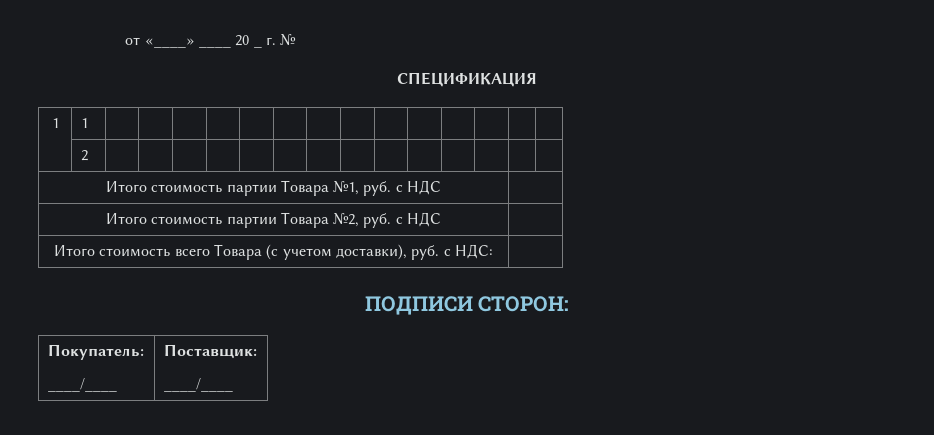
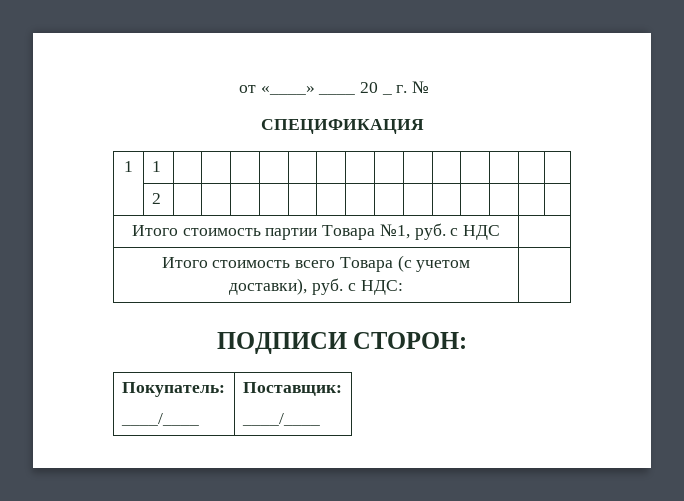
- Итого стоимость партии Товара №2, руб. с НДС |

